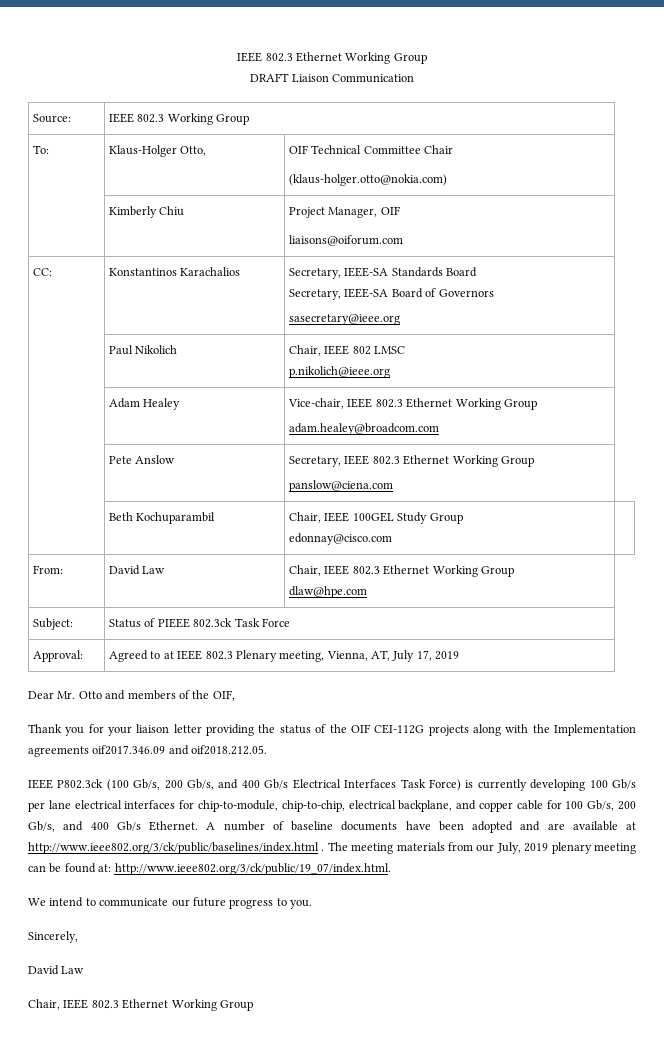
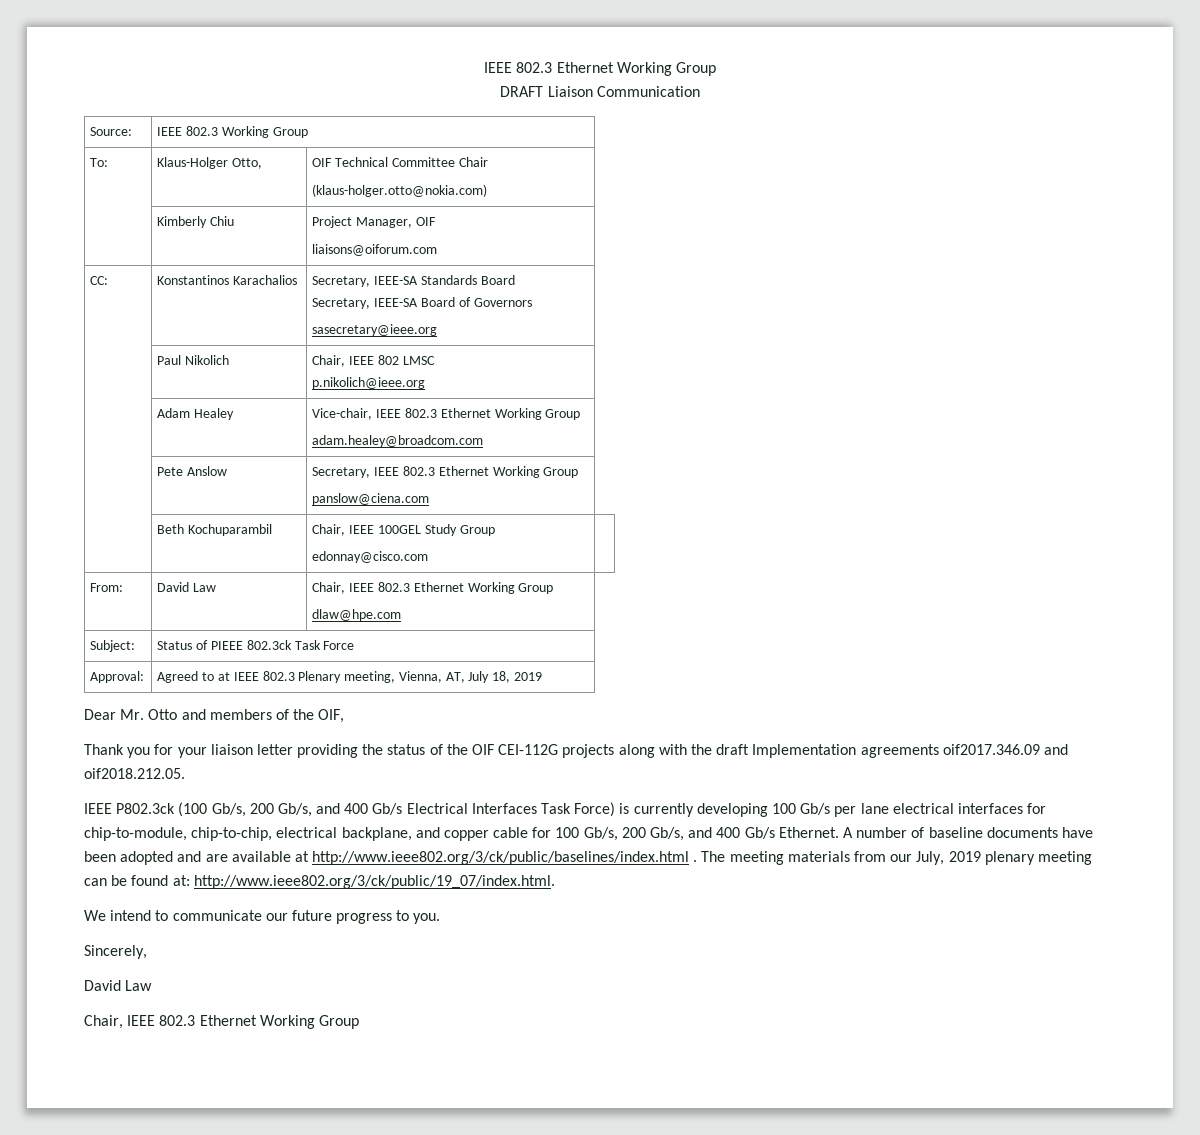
- Approval: | Agreed to at IEEE 802.3 Plenary meeting, Vienna, AT, July 17, 2019
+ Approval: | Agreed to at IEEE 802.3 Plenary meeting, Vienna, AT, July 18, 2019
- Thank you for your liaison letter providing the status of the OIF CEI-112G projects along with the Implementation agreements oif2017.346.09 and oif2018.212.05.
+ Thank you for your liaison letter providing the status of the OIF CEI-112G projects along with the draft Implementation agreements oif2017.346.09 and oif2018.212.05.

